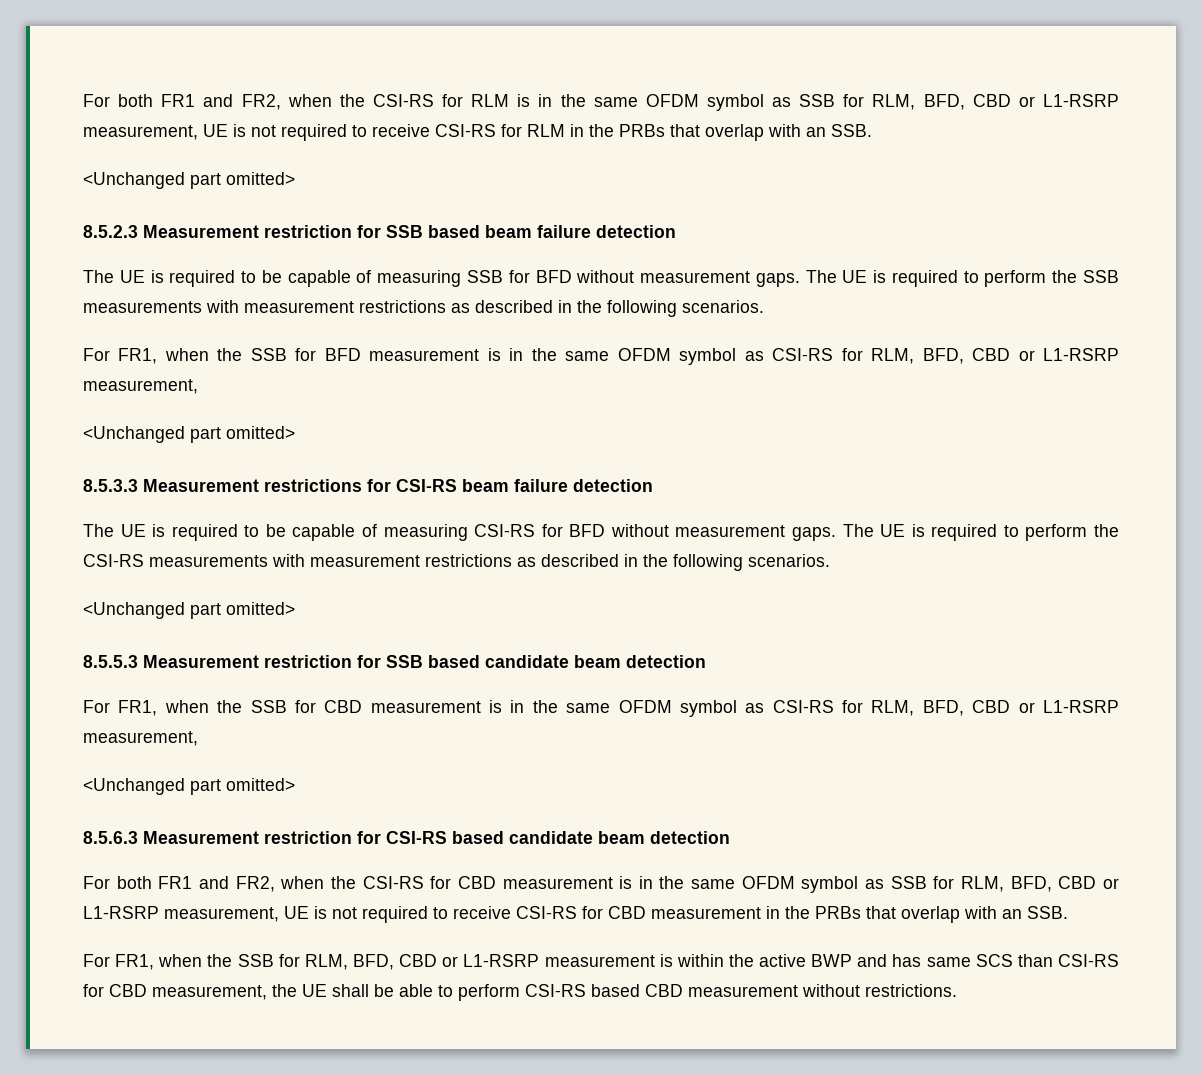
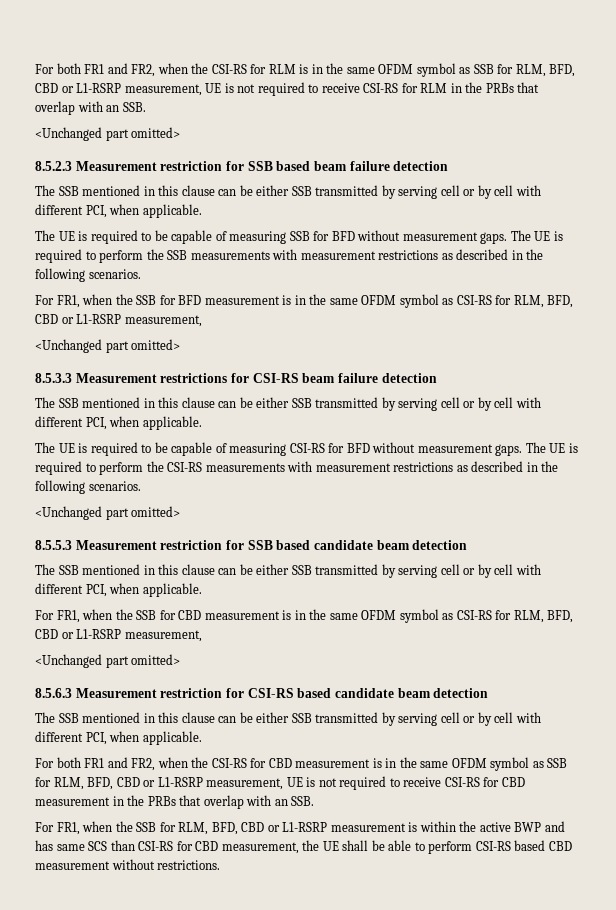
  8.5.2.3 Measurement restriction for SSB based beam failure detection
+ The SSB mentioned in this clause can be either SSB transmitted by serving cell or by cell with different PCI, when applicable.
  8.5.3.3 Measurement restrictions for CSI-RS beam failure detection
+ The SSB mentioned in this clause can be either SSB transmitted by serving cell or by cell with different PCI, when applicable.
  8.5.5.3 Measurement restriction for SSB based candidate beam detection
+ The SSB mentioned in this clause can be either SSB transmitted by serving cell or by cell with different PCI, when applicable.
  8.5.6.3 Measurement restriction for CSI-RS based candidate beam detection
+ The SSB mentioned in this clause can be either SSB transmitted by serving cell or by cell with different PCI, when applicable.

